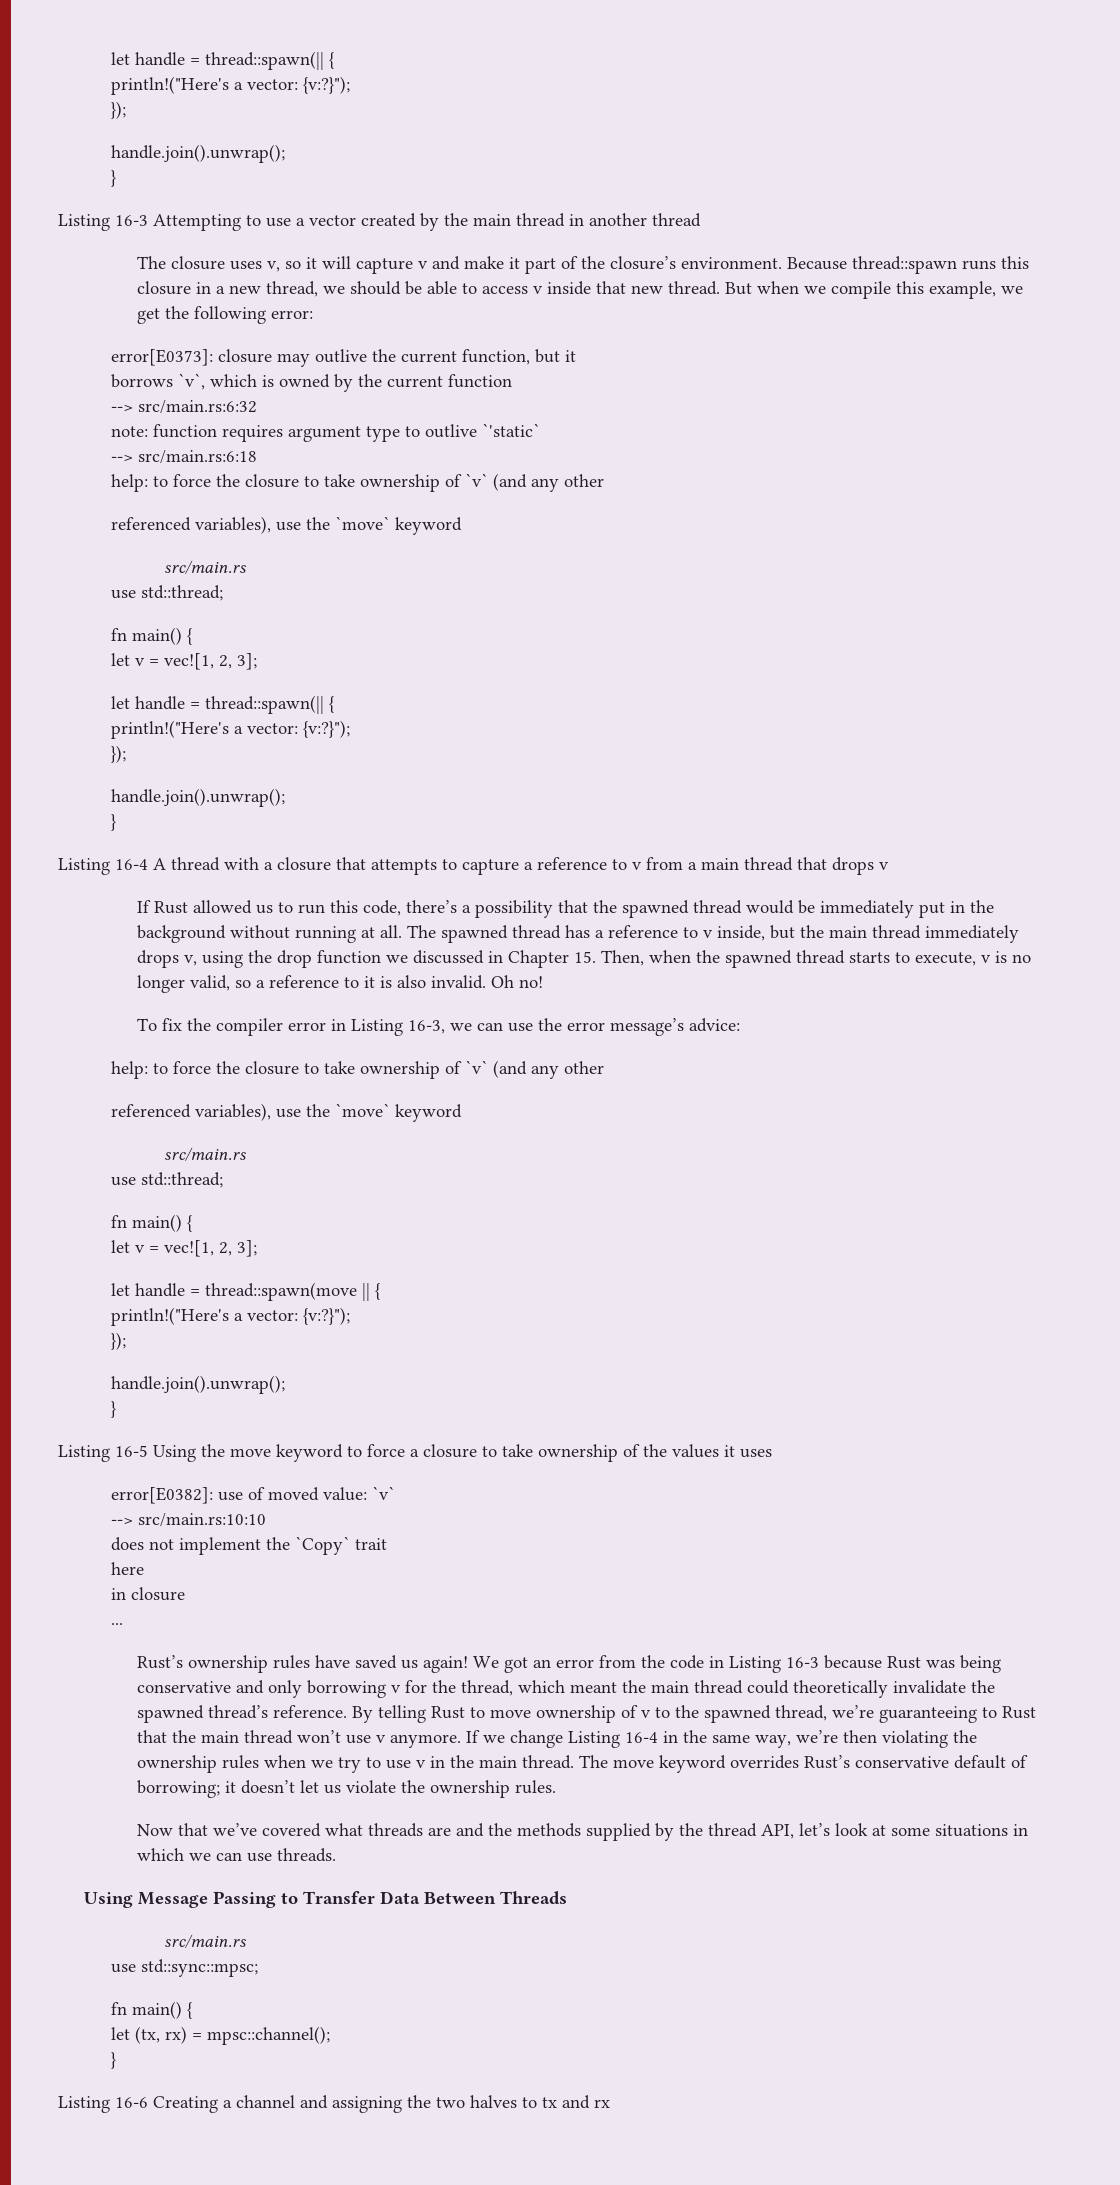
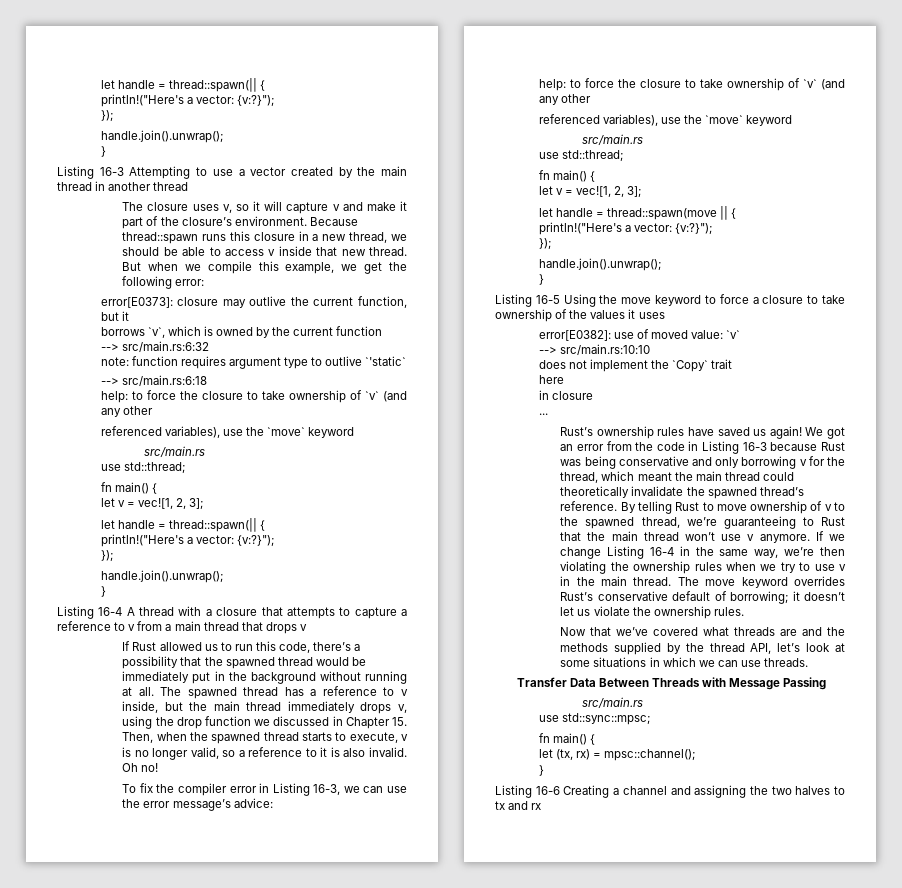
- Using Message Passing to Transfer Data Between Threads
+ Transfer Data Between Threads with Message Passing

